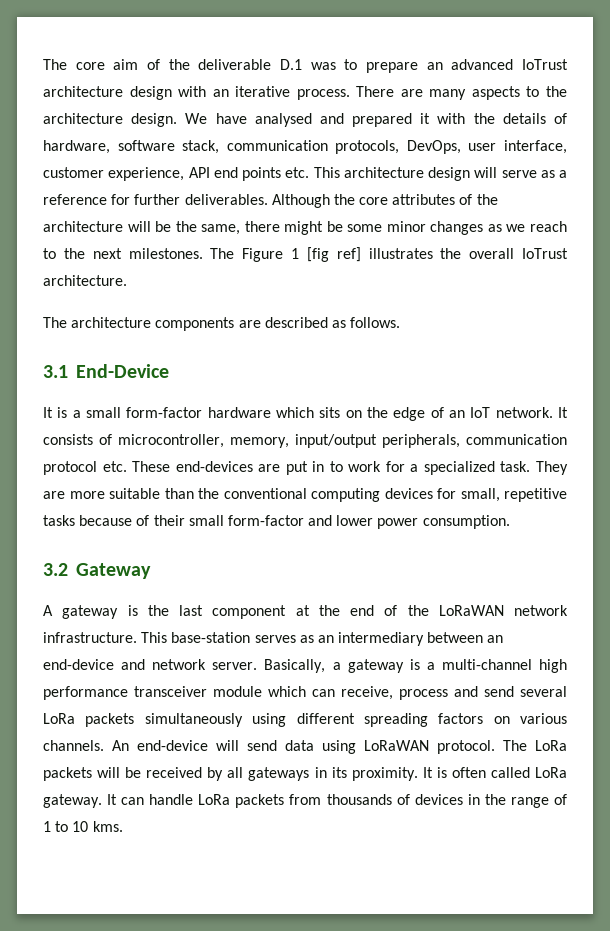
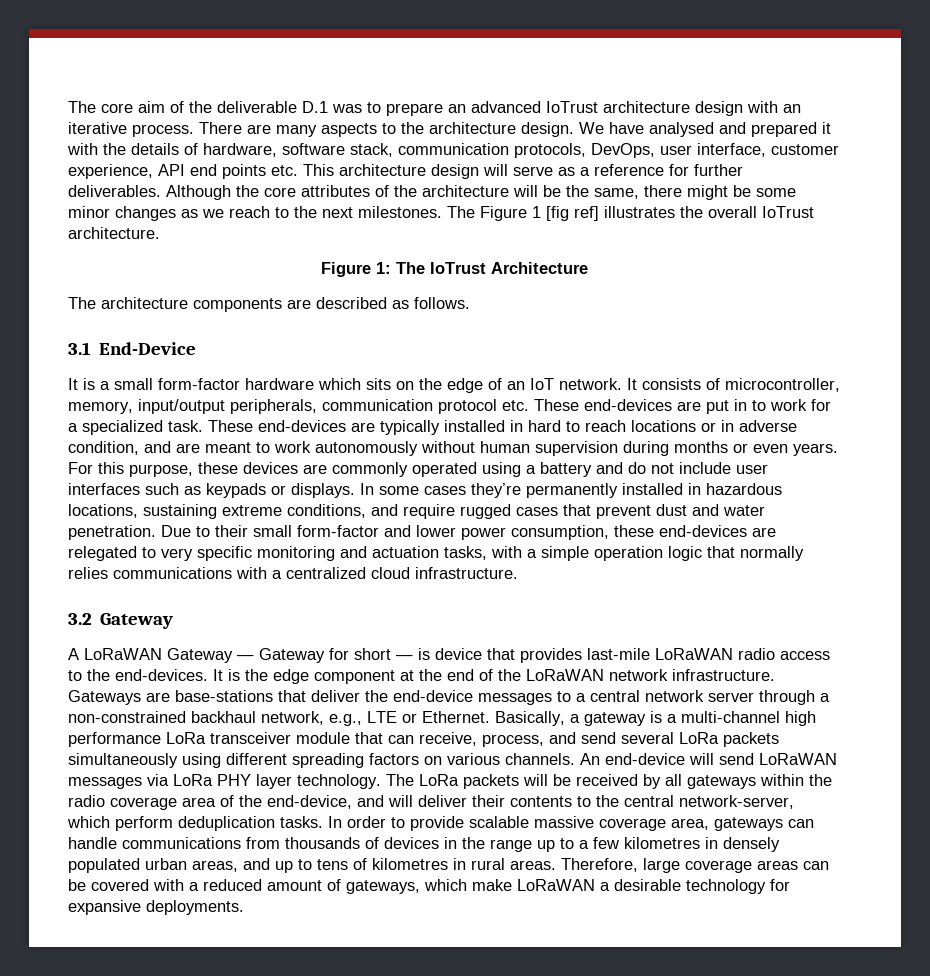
+ Figure 1: The IoTrust Architecture
- They are more suitable than the conventional computing devices for small, repetitive tasks because of their small form-factor and lower power consumption.
+ These end-devices are typically installed in hard to reach locations or in adverse condition, and are meant to work autonomously without human supervision during months or even years. For this purpose, these devices are commonly operated using a battery and do not include user interfaces such as keypads or displays. In some cases they’re permanently installed in hazardous locations, sustaining extreme conditions, and require rugged cases that prevent dust and water penetration. Due to their small form-factor and lower power consumption, these end-devices are relegated to very specific monitoring and actuation tasks, with a simple operation logic that normally relies communications with a centralized cloud infrastructure.
  3.2 Gateway
- A gateway is the last component at the end of the LoRaWAN network infrastructure.
+ A LoRaWAN Gateway — Gateway for short — is device that provides last-mile LoRaWAN radio access to the end-devices. It is the edge component at the end of the LoRaWAN network infrastructure.
- This base-station serves as an intermediary between an end-device and network server.
+ Gateways are base-stations that deliver the end-device messages to a central network server through a non-constrained backhaul network, e.g., LTE or Ethernet.
- Basically, a gateway is a multi-channel high performance transceiver module which can receive, process and send several LoRa packets simultaneously using different spreading factors on various channels.
+ Basically, a gateway is a multi-channel high performance LoRa transceiver module that can receive, process, and send several LoRa packets simultaneously using different spreading factors on various channels.
- An end-device will send data using LoRaWAN protocol.
+ An end-device will send LoRaWAN messages via LoRa PHY layer technology.
- The LoRa packets will be received by all gateways in its proximity. It is often called LoRa gateway. It can handle LoRa packets from thousands of devices in the range of 1 to 10 kms.
+ The LoRa packets will be received by all gateways within the radio coverage area of the end-device, and will deliver their contents to the central network-server, which perform deduplication tasks. In order to provide scalable massive coverage area, gateways can handle communications from thousands of devices in the range up to a few kilometres in densely populated urban areas, and up to tens of kilometres in rural areas. Therefore, large coverage areas can be covered with a reduced amount of gateways, which make LoRaWAN a desirable technology for expansive deployments.

